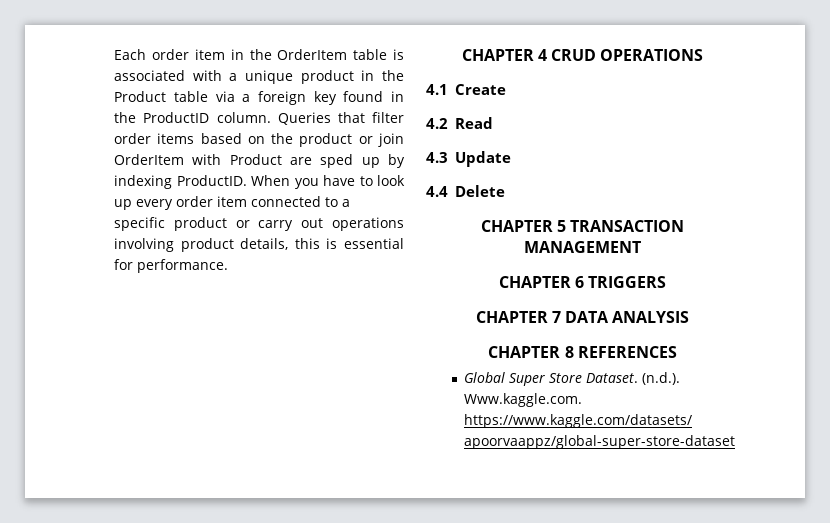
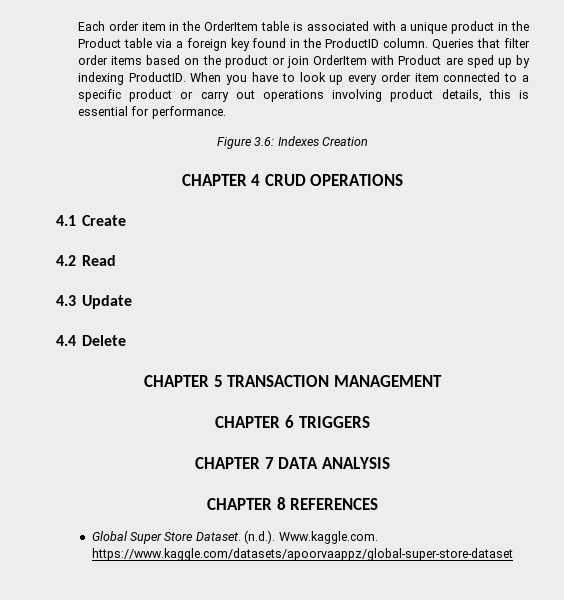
+ Figure 3.6: Indexes Creation

